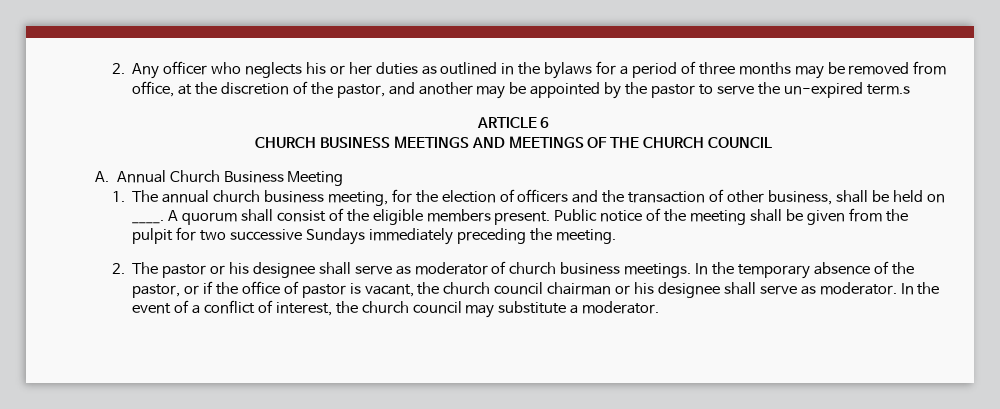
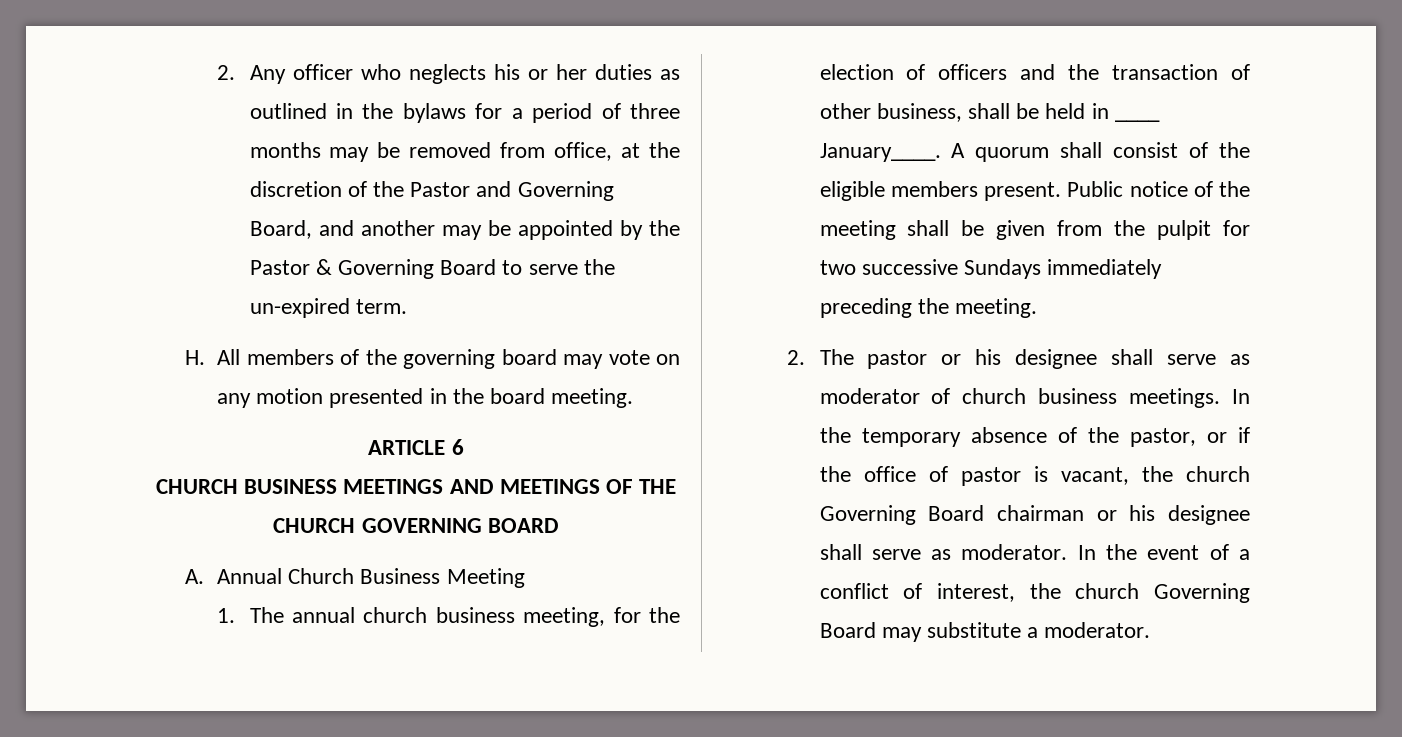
- 2. Any officer who neglects his or her duties as outlined in the bylaws for a period of three months may be removed from office, at the discretion of the pastor, and another may be appointed by the pastor to serve the un-expired term.s
+ 2. Any officer who neglects his or her duties as outlined in the bylaws for a period of three months may be removed from office, at the discretion of the Pastor and Governing Board, and another may be appointed by the Pastor & Governing Board to serve the un-expired term.
+ H. All members of the governing board may vote on any motion presented in the board meeting.
- CHURCH BUSINESS MEETINGS AND MEETINGS OF THE CHURCH COUNCIL
+ CHURCH BUSINESS MEETINGS AND MEETINGS OF THE CHURCH GOVERNING BOARD
- 1. The annual church business meeting, for the election of officers and the transaction of other business, shall be held on ____.
+ 1. The annual church business meeting, for the election of officers and the transaction of other business, shall be held in ____ January____.
- In the temporary absence of the pastor, or if the office of pastor is vacant, the church council chairman or his designee shall serve as moderator.
+ In the temporary absence of the pastor, or if the office of pastor is vacant, the church Governing Board chairman or his designee shall serve as moderator.
- In the event of a conflict of interest, the church council may substitute a moderator.
+ In the event of a conflict of interest, the church Governing Board may substitute a moderator.

